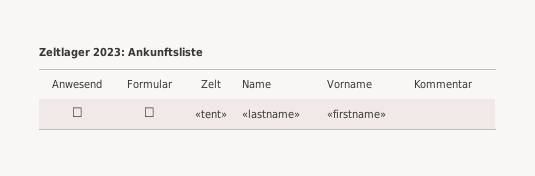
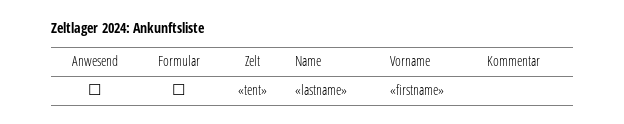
- Zeltlager 2023: Ankunftsliste
+ Zeltlager 2024: Ankunftsliste

